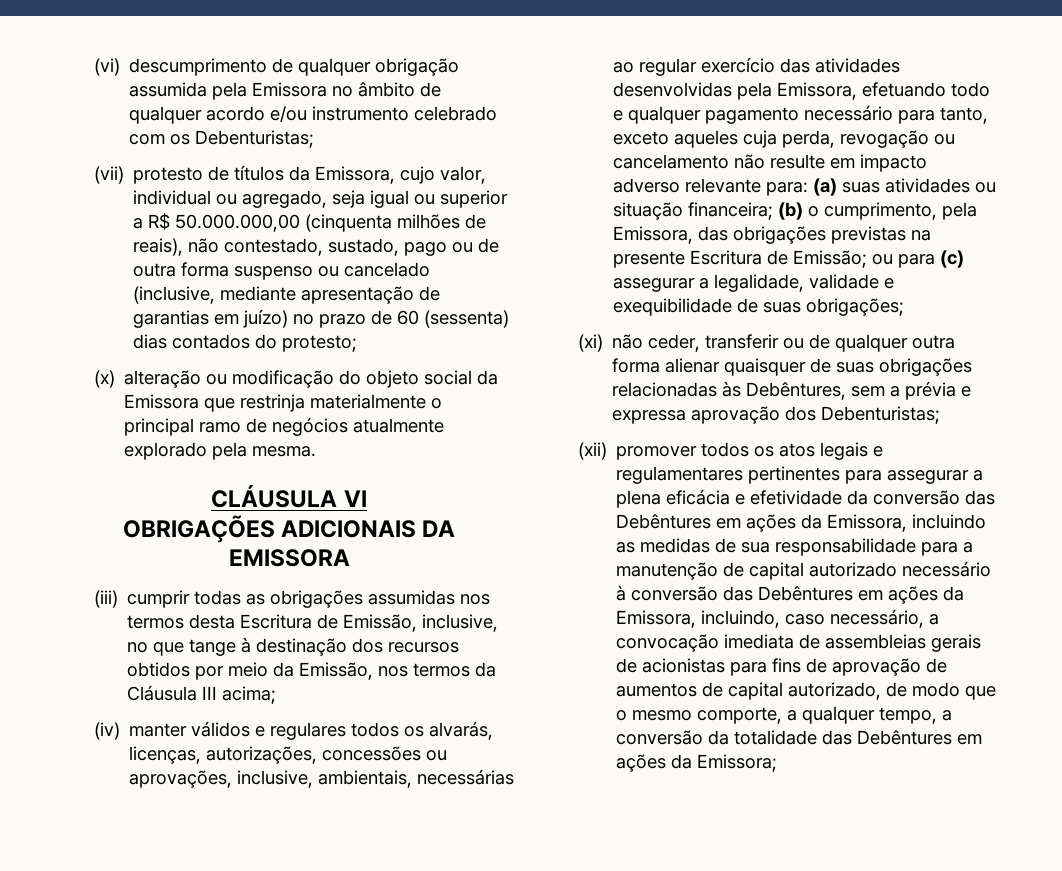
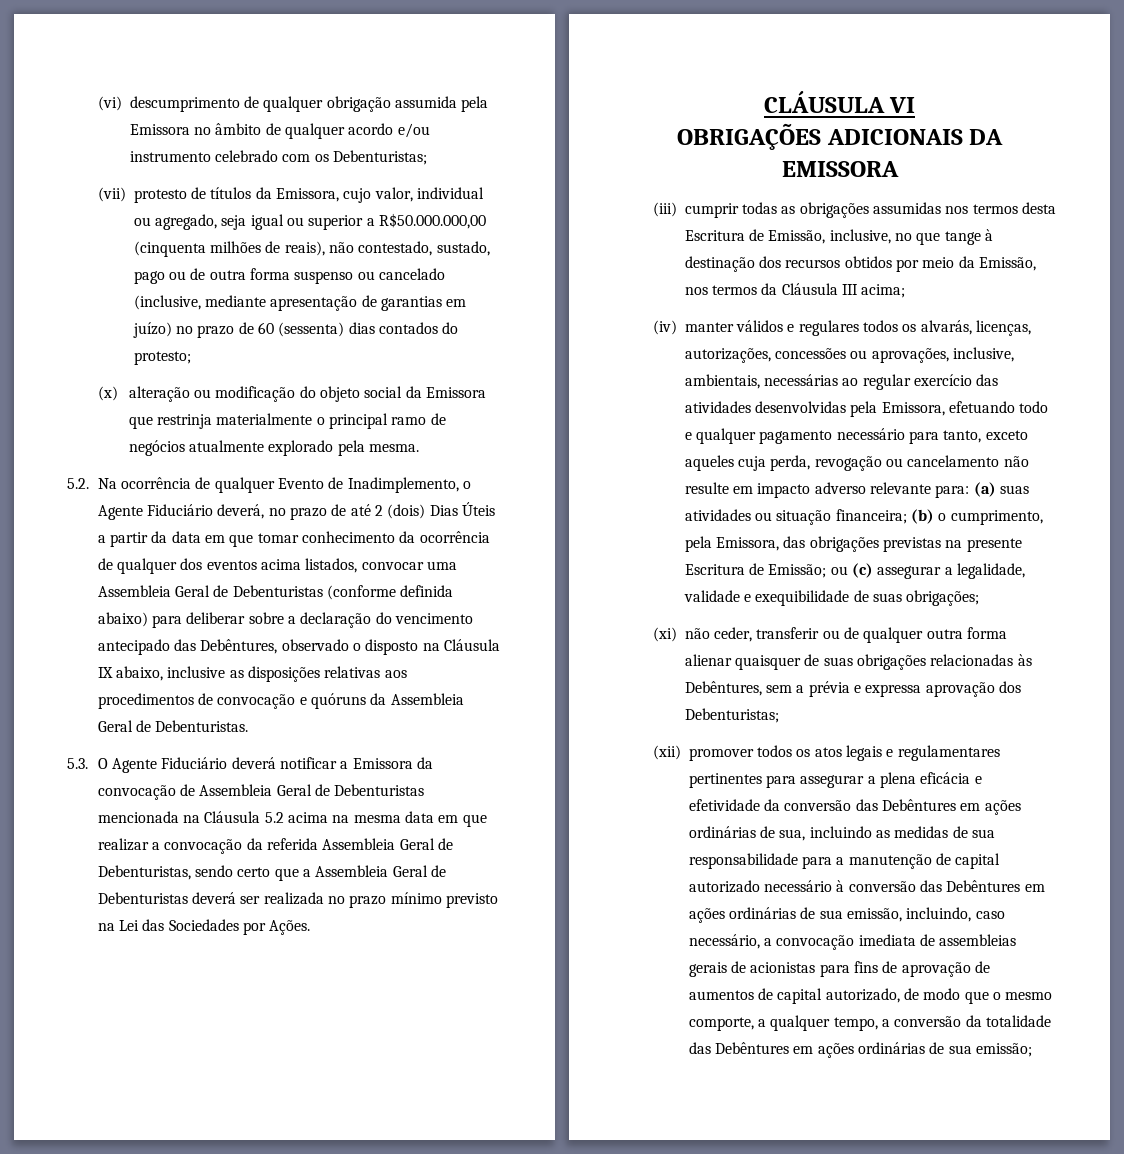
- (vii) protesto de títulos da Emissora, cujo valor, individual ou agregado, seja igual ou superior a R$ 50.000.000,00 (cinquenta milhões de reais), não contestado, sustado, pago ou de outra forma suspenso ou cancelado (inclusive, mediante apresentação de garantias em juízo) no prazo de 60 (sessenta) dias contados do protesto;
+ (vii) protesto de títulos da Emissora, cujo valor, individual ou agregado, seja igual ou superior a R$50.000.000,00 (cinquenta milhões de reais), não contestado, sustado, pago ou de outra forma suspenso ou cancelado (inclusive, mediante apresentação de garantias em juízo) no prazo de 60 (sessenta) dias contados do protesto;
+ 5.2. Na ocorrência de qualquer Evento de Inadimplemento, o Agente Fiduciário deverá, no prazo de até 2 (dois) Dias Úteis a partir da data em que tomar conhecimento da ocorrência de qualquer dos eventos acima listados, convocar uma Assembleia Geral de Debenturistas (conforme definida abaixo) para deliberar sobre a declaração do vencimento antecipado das Debêntures, observado o disposto na Cláusula IX abaixo, inclusive as disposições relativas aos procedimentos de convocação e quóruns da Assembleia Geral de Debenturistas.
+ 5.3. O Agente Fiduciário deverá notificar a Emissora da convocação de Assembleia Geral de Debenturistas mencionada na Cláusula 5.2 acima na mesma data em que realizar a convocação da referida Assembleia Geral de Debenturistas, sendo certo que a Assembleia Geral de Debenturistas deverá ser realizada no prazo mínimo previsto na Lei das Sociedades por Ações.
- ou para (c) assegurar a legalidade, validade e exequibilidade de suas obrigações;
+ ou (c) assegurar a legalidade, validade e exequibilidade de suas obrigações;
- (xii) promover todos os atos legais e regulamentares pertinentes para assegurar a plena eficácia e efetividade da conversão das Debêntures em ações da Emissora, incluindo as medidas de sua responsabilidade para a manutenção de capital autorizado necessário à conversão das Debêntures em ações da Emissora, incluindo, caso necessário, a convocação imediata de assembleias gerais de acionistas para fins de aprovação de aumentos de capital autorizado, de modo que o mesmo comporte, a qualquer tempo, a conversão da totalidade das Debêntures em ações da Emissora;
+ (xii) promover todos os atos legais e regulamentares pertinentes para assegurar a plena eficácia e efetividade da conversão das Debêntures em ações ordinárias de sua, incluindo as medidas de sua responsabilidade para a manutenção de capital autorizado necessário à conversão das Debêntures em ações ordinárias de sua emissão, incluindo, caso necessário, a convocação imediata de assembleias gerais de acionistas para fins de aprovação de aumentos de capital autorizado, de modo que o mesmo comporte, a qualquer tempo, a conversão da totalidade das Debêntures em ações ordinárias de sua emissão;

